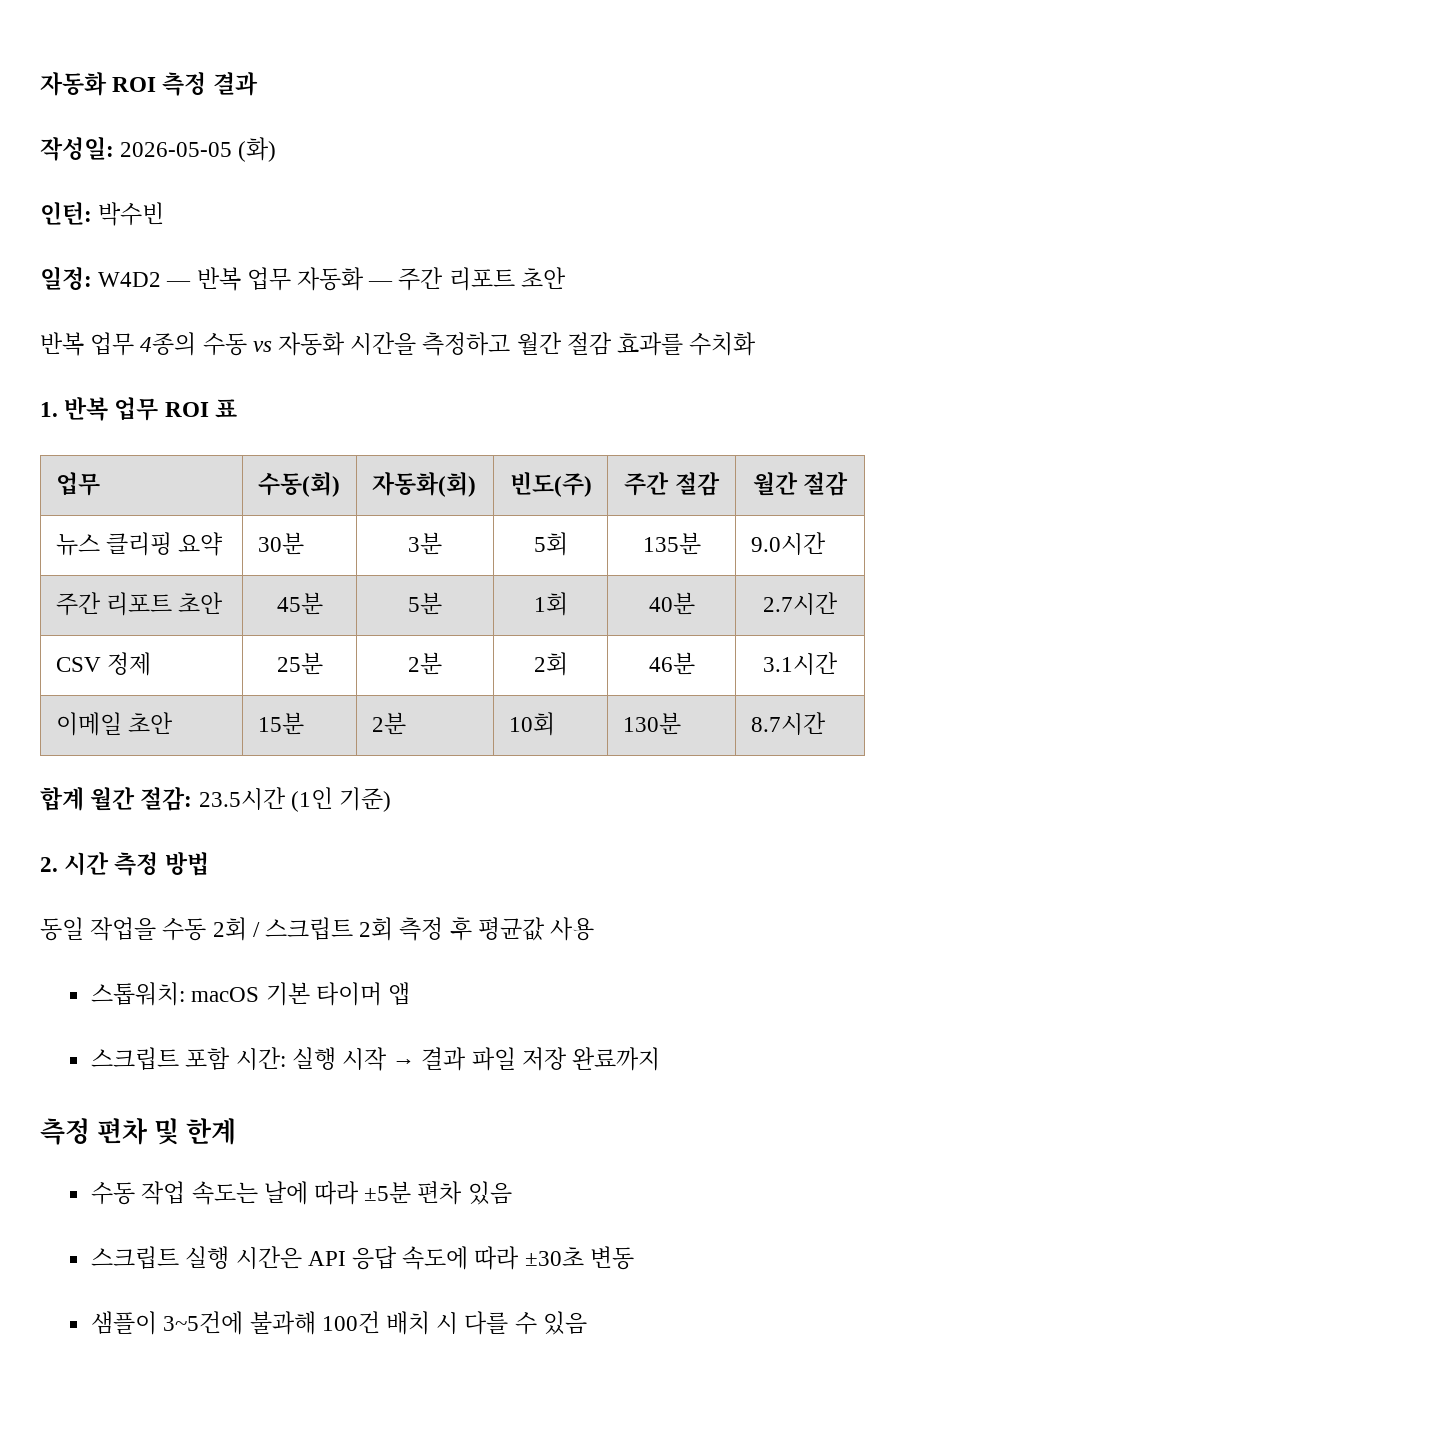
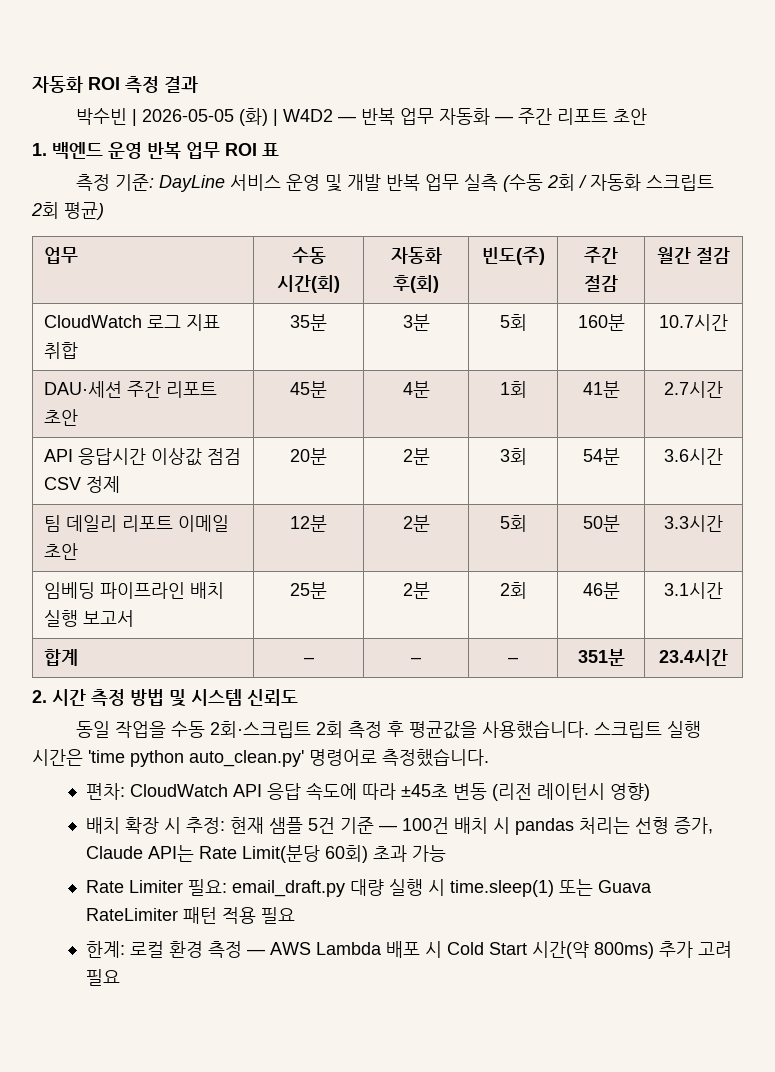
- 작성일: 2026-05-05 (화)
- 인턴: 박수빈
- 일정: W4D2 — 반복 업무 자동화 — 주간 리포트 초안
+ 박수빈 | 2026-05-05 (화) | W4D2 — 반복 업무 자동화 — 주간 리포트 초안
- 반복 업무 4종의 수동 vs 자동화 시간을 측정하고 월간 절감 효과를 수치화
- 1. 반복 업무 ROI 표
+ 1. 백엔드 운영 반복 업무 ROI 표
- 업무 | 수동(회) | 자동화(회) | 빈도(주) | 주간 절감 | 월간 절감
+ 측정 기준: DayLine 서비스 운영 및 개발 반복 업무 실측 (수동 2회 / 자동화 스크립트 2회 평균)
+ 업무 | 수동 시간(회) | 자동화 후(회) | 빈도(주) | 주간 절감 | 월간 절감
- 뉴스 클리핑 요약 | 30분 | 3분 | 5회 | 135분 | 9.0시간
- 주간 리포트 초안 | 45분 | 5분 | 1회 | 40분 | 2.7시간
+ CloudWatch 로그 지표 취합 | 35분 | 3분 | 5회 | 160분 | 10.7시간
+ DAU·세션 주간 리포트 초안 | 45분 | 4분 | 1회 | 41분 | 2.7시간
- CSV 정제 | 25분 | 2분 | 2회 | 46분 | 3.1시간
+ API 응답시간 이상값 점검 CSV 정제 | 20분 | 2분 | 3회 | 54분 | 3.6시간
+ 팀 데일리 리포트 이메일 초안 | 12분 | 2분 | 5회 | 50분 | 3.3시간
+ 임베딩 파이프라인 배치 실행 보고서 | 25분 | 2분 | 2회 | 46분 | 3.1시간
- 이메일 초안 | 15분 | 2분 | 10회 | 130분 | 8.7시간
- 합계 월간 절감: 23.5시간 (1인 기준)
+ 합계 | – | – | – | 351분 | 23.4시간
- 2. 시간 측정 방법
+ 2. 시간 측정 방법 및 시스템 신뢰도
- 동일 작업을 수동 2회 / 스크립트 2회 측정 후 평균값 사용
- 스톱워치: macOS 기본 타이머 앱
- 스크립트 포함 시간: 실행 시작 → 결과 파일 저장 완료까지
- 측정 편차 및 한계
- 수동 작업 속도는 날에 따라 ±5분 편차 있음
- 스크립트 실행 시간은 API 응답 속도에 따라 ±30초 변동
- 샘플이 3~5건에 불과해 100건 배치 시 다를 수 있음
+ 동일 작업을 수동 2회·스크립트 2회 측정 후 평균값을 사용했습니다. 스크립트 실행 시간은 'time python auto_clean.py' 명령어로 측정했습니다.
+ 편차: CloudWatch API 응답 속도에 따라 ±45초 변동 (리전 레이턴시 영향)
+ 배치 확장 시 추정: 현재 샘플 5건 기준 — 100건 배치 시 pandas 처리는 선형 증가, Claude API는 Rate Limit(분당 60회) 초과 가능
+ Rate Limiter 필요: email_draft.py 대량 실행 시 time.sleep(1) 또는 Guava RateLimiter 패턴 적용 필요
+ 한계: 로컬 환경 측정 — AWS Lambda 배포 시 Cold Start 시간(약 800ms) 추가 고려 필요

